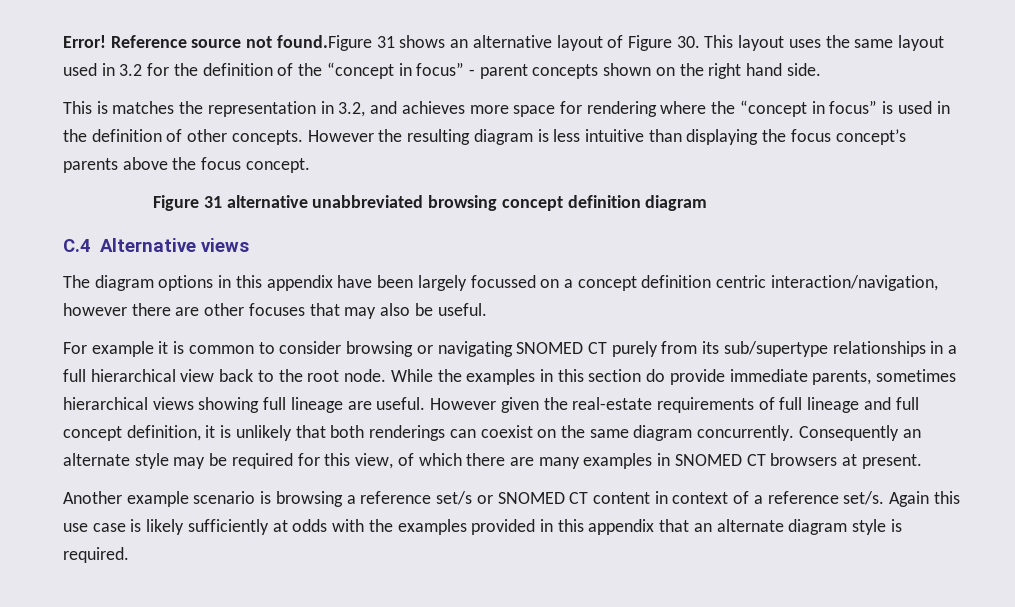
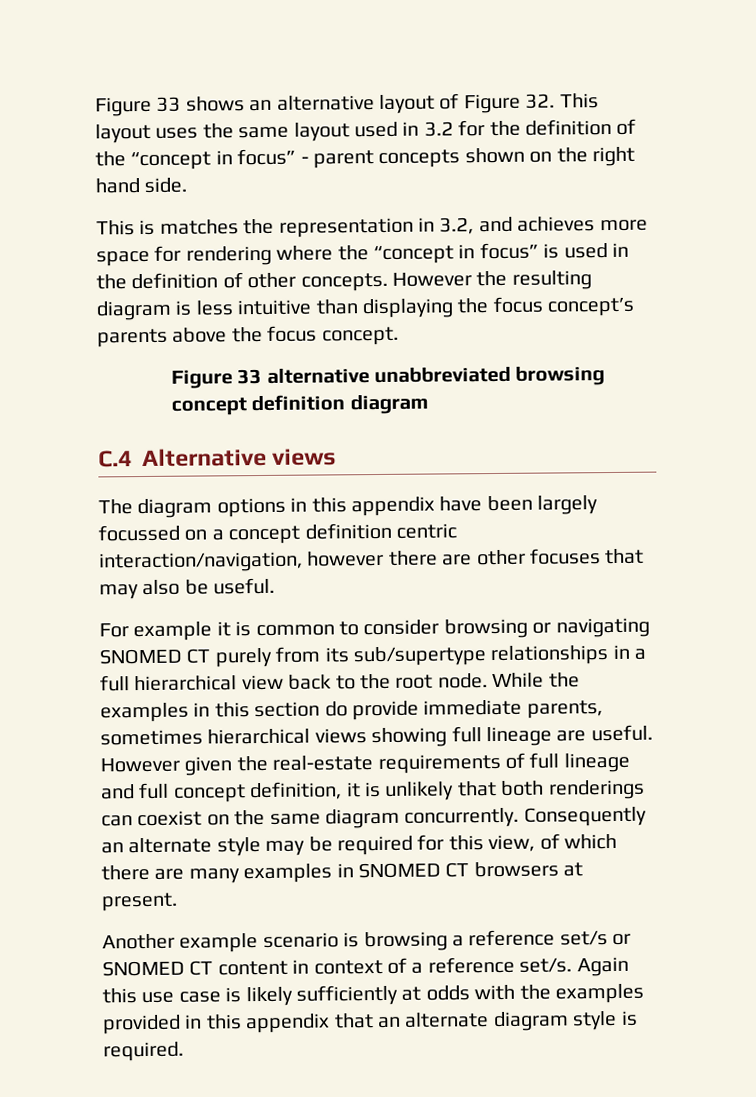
- Error! Reference source not found.Figure 31 shows an alternative layout of Figure 30. This layout uses the same layout used in 3.2 for the definition of the “concept in focus” - parent concepts shown on the right hand side.
+ Figure 33 shows an alternative layout of Figure 32. This layout uses the same layout used in 3.2 for the definition of the “concept in focus” - parent concepts shown on the right hand side.
- Figure 31 alternative unabbreviated browsing concept definition diagram
+ Figure 33 alternative unabbreviated browsing concept definition diagram

